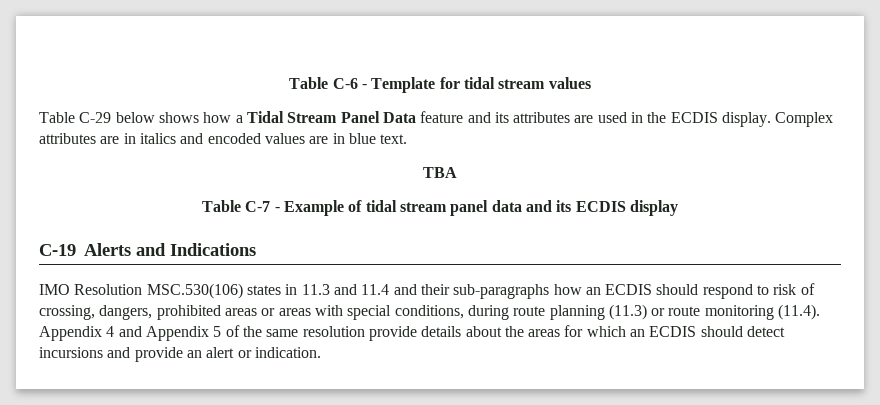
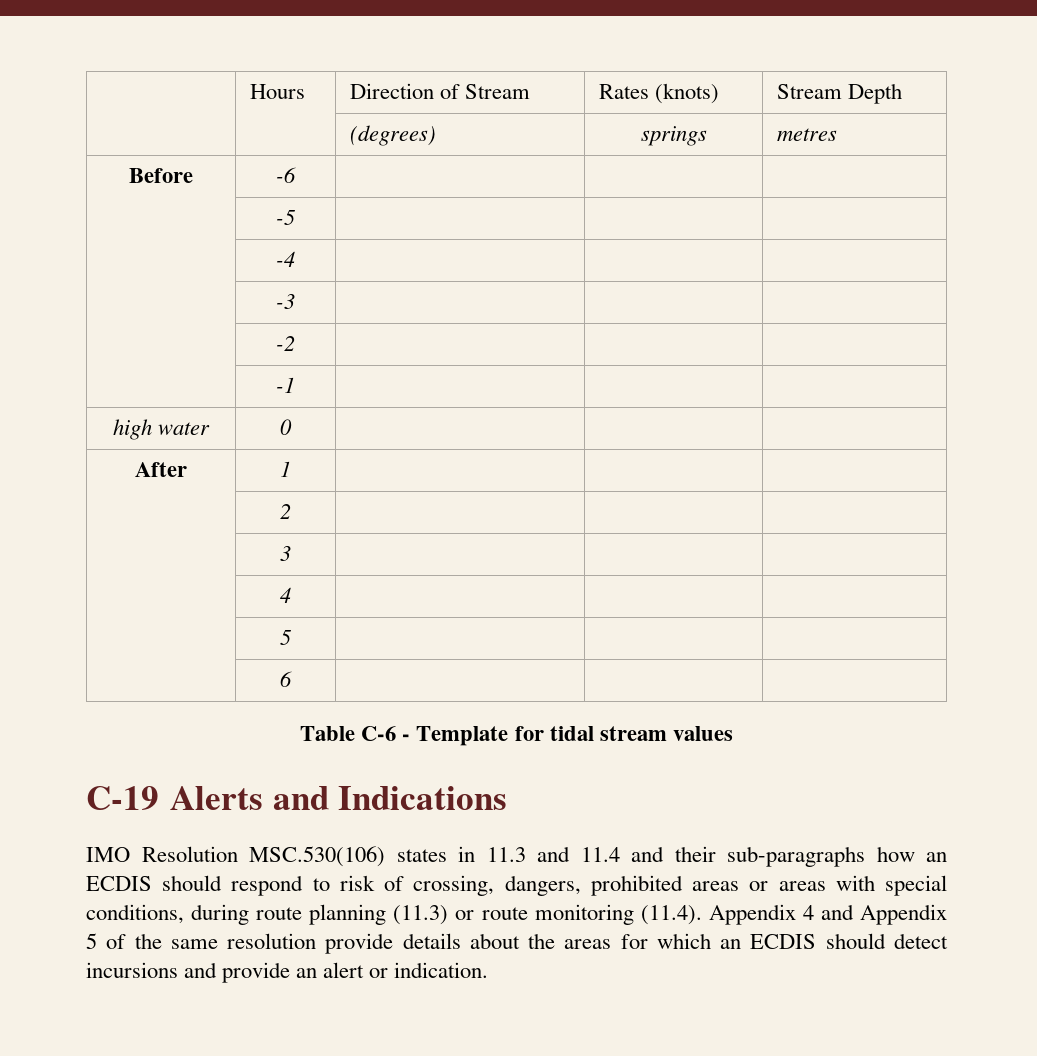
+ | Hours | Direction of Stream | Rates (knots) | Stream Depth
+ | | (degrees) | springs | metres
+ Before | -6 | | |
+ | -5 | | |
+ | -4 | | |
+ | -3 | | |
+ | -2 | | |
+ | -1 | | |
+ high water | 0 | | |
+ After | 1 | | |
+ | 2 | | |
+ | 3 | | |
+ | 4 | | |
+ | 5 | | |
+ | 6 | | |
- Table C-29 below shows how a Tidal Stream Panel Data feature and its attributes are used in the ECDIS display. Complex attributes are in italics and encoded values are in blue text.
- TBA
- Table C-7 - Example of tidal stream panel data and its ECDIS display

